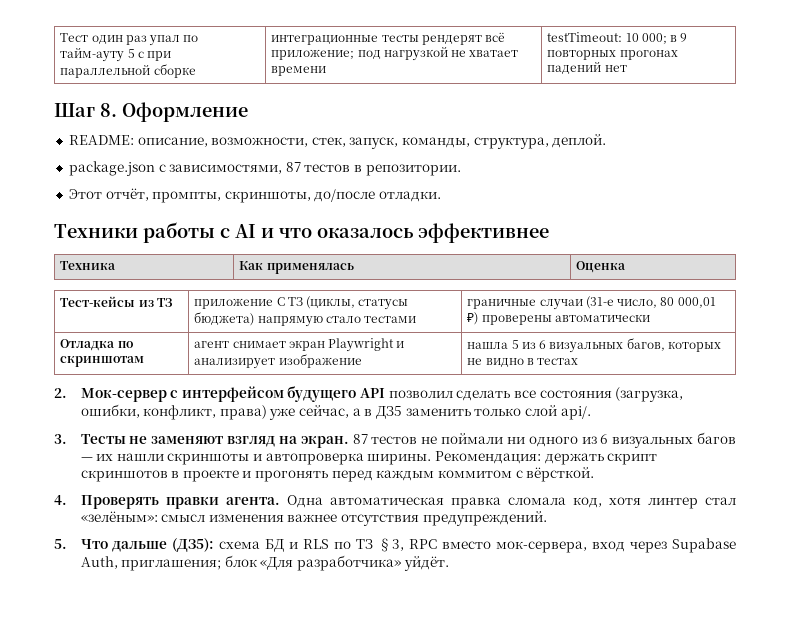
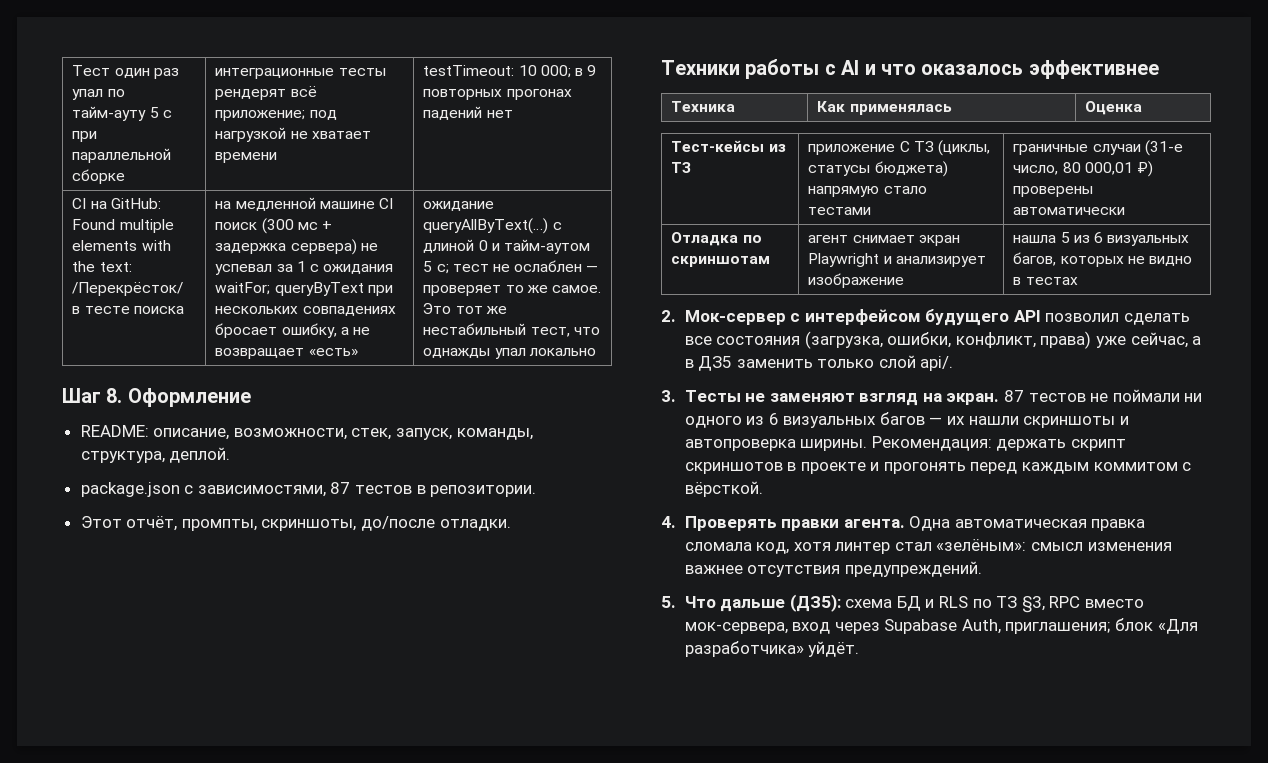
+ CI на GitHub: Found multiple elements with the text: /Перекрёсток/ в тесте поиска | на медленной машине CI поиск (300 мс + задержка сервера) не успевал за 1 с ожидания waitFor; queryByText при нескольких совпадениях бросает ошибку, а не возвращает «есть» | ожидание queryAllByText(…) с длиной 0 и тайм-аутом 5 с; тест не ослаблен — проверяет то же самое. Это тот же нестабильный тест, что однажды упал локально

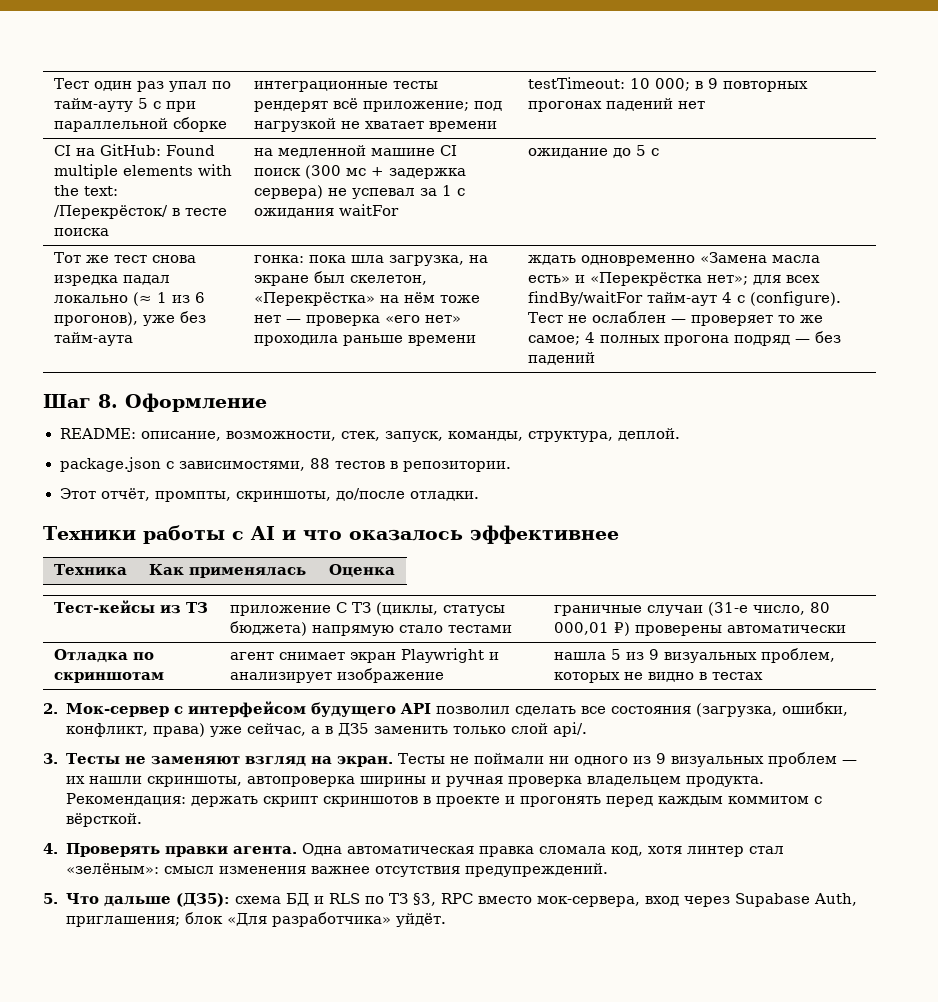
- на медленной машине CI поиск (300 мс + задержка сервера) не успевал за 1 с ожидания waitFor; queryByText при нескольких совпадениях бросает ошибку, а не возвращает «есть»
+ на медленной машине CI поиск (300 мс + задержка сервера) не успевал за 1 с ожидания waitFor
- ожидание queryAllByText(…) с длиной 0 и тайм-аутом 5 с; тест не ослаблен — проверяет то же самое. Это тот же нестабильный тест, что однажды упал локально
+ ожидание до 5 с
+ Тот же тест снова изредка падал локально (≈ 1 из 6 прогонов), уже без тайм-аута | гонка: пока шла загрузка, на экране был скелетон, «Перекрёстка» на нём тоже нет — проверка «его нет» проходила раньше времени | ждать одновременно «Замена масла есть» и «Перекрёстка нет»; для всех findBy/waitFor тайм-аут 4 с (configure). Тест не ослаблен — проверяет то же самое; 4 полных прогона подряд — без падений
- package.json с зависимостями, 87 тестов в репозитории.
+ package.json с зависимостями, 88 тестов в репозитории.
- Отладка по скриншотам | агент снимает экран Playwright и анализирует изображение | нашла 5 из 6 визуальных багов, которых не видно в тестах
+ Отладка по скриншотам | агент снимает экран Playwright и анализирует изображение | нашла 5 из 9 визуальных проблем, которых не видно в тестах
- 87 тестов не поймали ни одного из 6 визуальных багов — их нашли скриншоты и автопроверка ширины.
+ Тесты не поймали ни одного из 9 визуальных проблем — их нашли скриншоты, автопроверка ширины и ручная проверка владельцем продукта.

